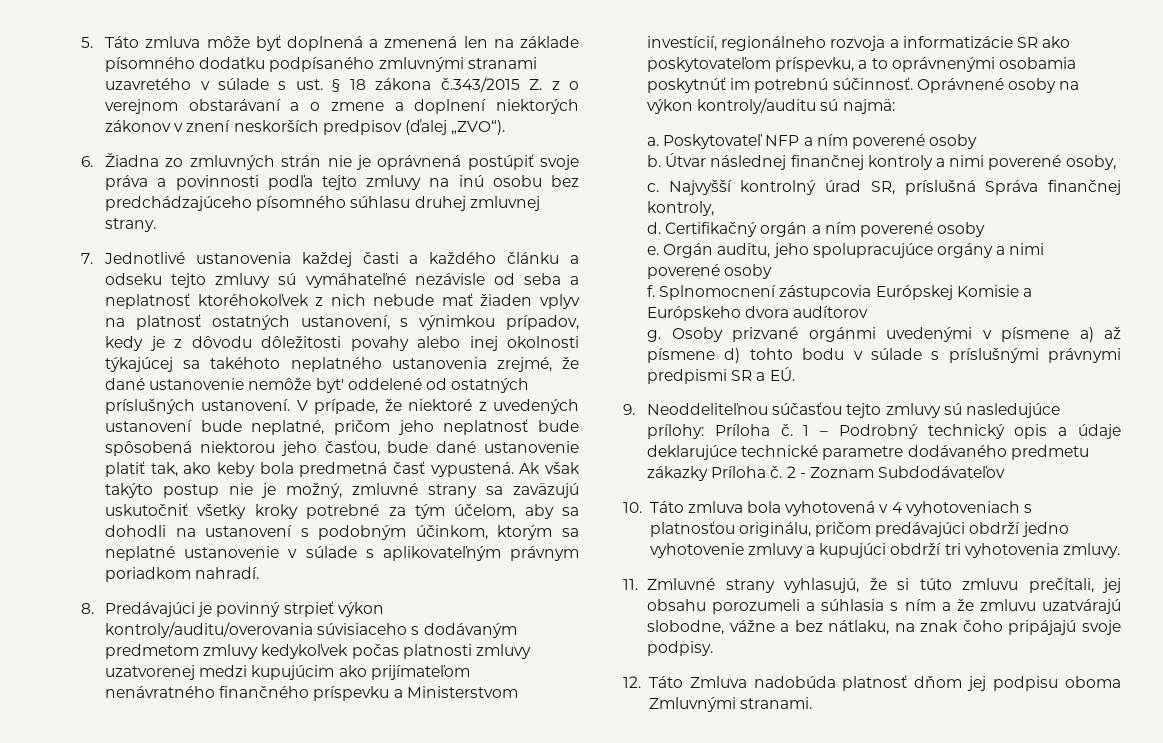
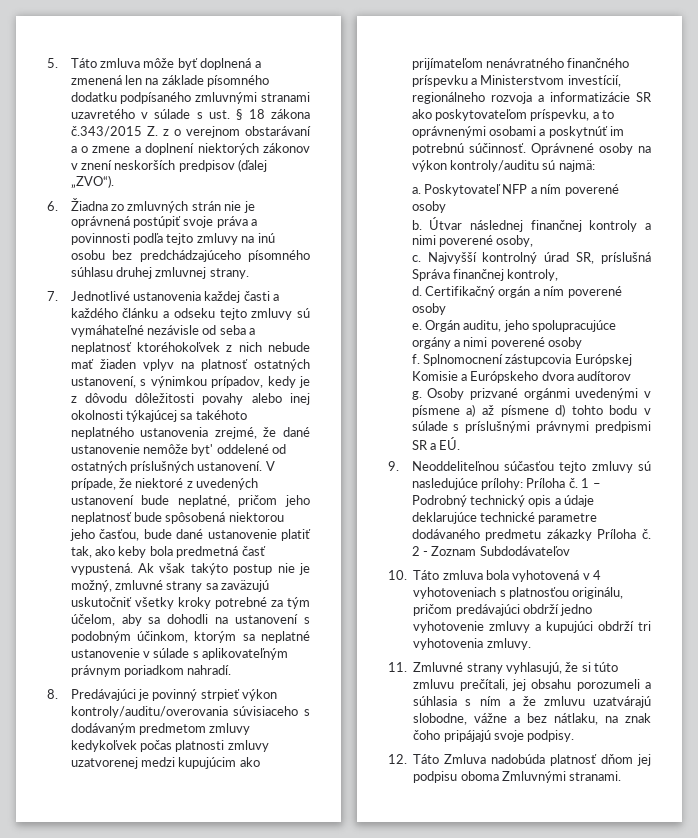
- 8. Predávajúci je povinný strpieť výkon kontroly/auditu/overovania súvisiaceho s dodávaným predmetom zmluvy kedykoľvek počas platnosti zmluvy uzatvorenej medzi kupujúcim ako prijímateľom nenávratného finančného príspevku a Ministerstvom investícií, regionálneho rozvoja a informatizácie SR ako poskytovateľom príspevku, a to oprávnenými osobamia poskytnúť im potrebnú súčinnosť.
+ 8. Predávajúci je povinný strpieť výkon kontroly/auditu/overovania súvisiaceho s dodávaným predmetom zmluvy kedykoľvek počas platnosti zmluvy uzatvorenej medzi kupujúcim ako prijímateľom nenávratného finančného príspevku a Ministerstvom investícií, regionálneho rozvoja a informatizácie SR ako poskytovateľom príspevku, a to oprávnenými osobami a poskytnúť im potrebnú súčinnosť.

